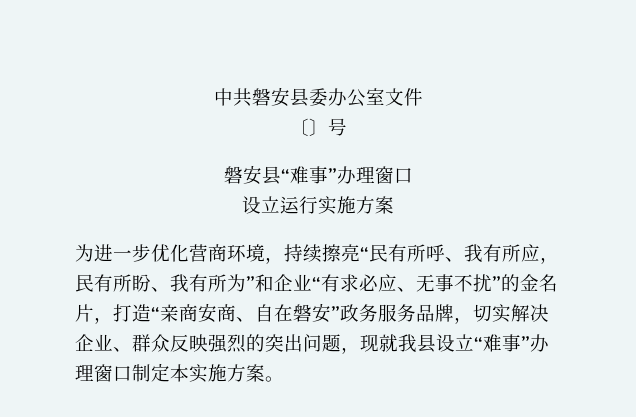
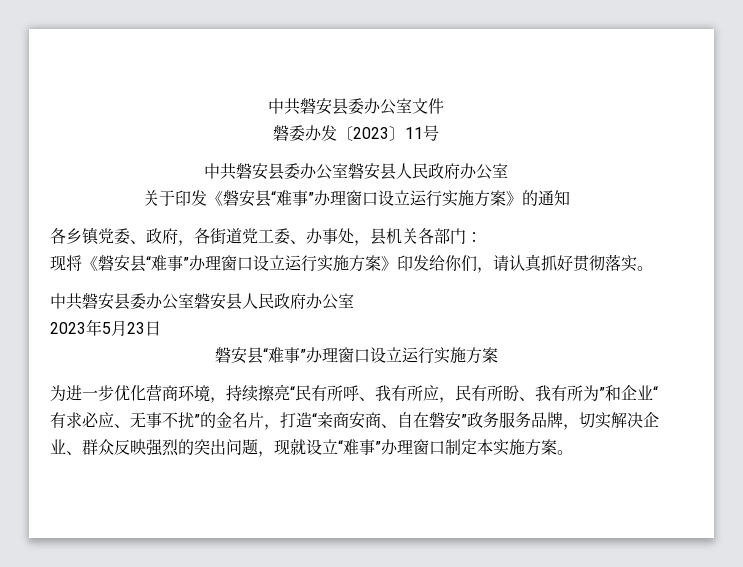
- 〔〕号
- 磐安县“难事”办理窗口
- 设立运行实施方案
+ 磐委办发〔2023〕11号
+ 中共磐安县委办公室磐安县人民政府办公室
+ 关于印发《磐安县“难事”办理窗口设立运行实施方案》的通知
+ 各乡镇党委、政府，各街道党工委、办事处，县机关各部门：
+ 现将《磐安县“难事”办理窗口设立运行实施方案》印发给你们，请认真抓好贯彻落实。
+ 中共磐安县委办公室磐安县人民政府办公室
+ 2023年5月23日
+ 磐安县“难事”办理窗口设立运行实施方案
- 为进一步优化营商环境，持续擦亮“民有所呼、我有所应，民有所盼、我有所为”和企业“有求必应、无事不扰”的金名片，打造“亲商安商、自在磐安”政务服务品牌，切实解决企业、群众反映强烈的突出问题，现就我县设立“难事”办理窗口制定本实施方案。
+ 为进一步优化营商环境，持续擦亮“民有所呼、我有所应，民有所盼、我有所为”和企业“有求必应、无事不扰”的金名片，打造“亲商安商、自在磐安”政务服务品牌，切实解决企业、群众反映强烈的突出问题，现就设立“难事”办理窗口制定本实施方案。

